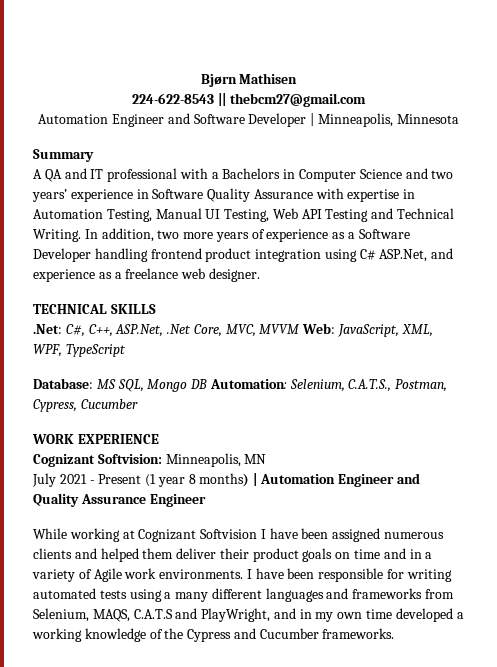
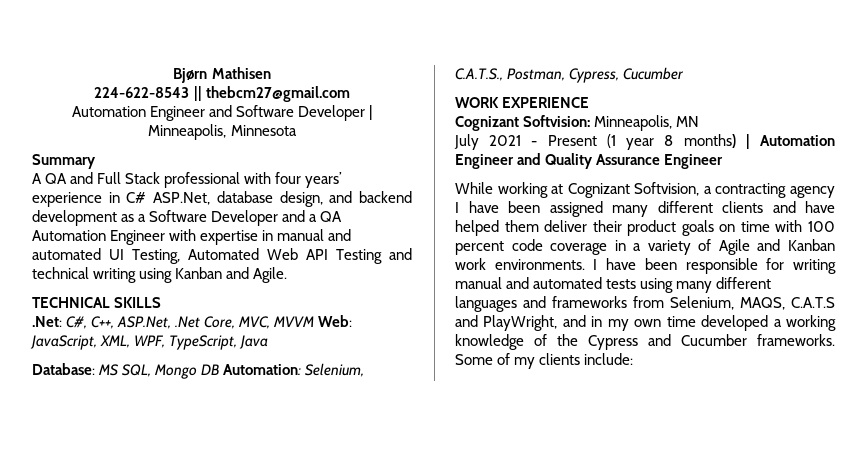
- A QA and IT professional with a Bachelors in Computer Science and two years’ experience in Software Quality Assurance with expertise in Automation Testing, Manual UI Testing, Web API Testing and Technical Writing. In addition, two more years of experience as a Software Developer handling frontend product integration using C# ASP.Net, and experience as a freelance web designer.
+ A QA and Full Stack professional with four years’ experience in C# ASP.Net, database design, and backend development as a Software Developer and a QA Automation Engineer with expertise in manual and automated UI Testing, Automated Web API Testing and technical writing using Kanban and Agile.
- .Net: C#, C++, ASP.Net, .Net Core, MVC, MVVM Web: JavaScript, XML, WPF, TypeScript
+ .Net: C#, C++, ASP.Net, .Net Core, MVC, MVVM Web: JavaScript, XML, WPF, TypeScript, Java
- While working at Cognizant Softvision I have been assigned numerous clients and helped them deliver their product goals on time and in a variety of Agile work environments.
+ While working at Cognizant Softvision, a contracting agency I have been assigned many different clients and have helped them deliver their product goals on time with 100 percent code coverage in a variety of Agile and Kanban work environments.
- I have been responsible for writing automated tests using a many different languages and frameworks from Selenium, MAQS, C.A.T.S and PlayWright, and in my own time developed a working knowledge of the Cypress and Cucumber frameworks.
+ I have been responsible for writing manual and automated tests using many different languages and frameworks from Selenium, MAQS, C.A.T.S and PlayWright, and in my own time developed a working knowledge of the Cypress and Cucumber frameworks.
+ Some of my clients include:

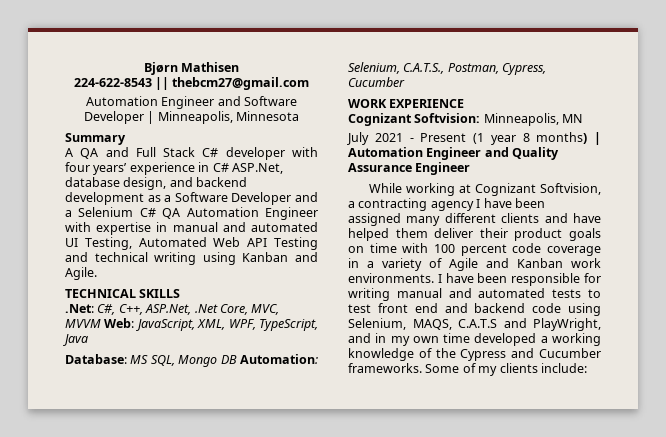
- A QA and Full Stack professional with four years’ experience in C# ASP.Net, database design, and backend development as a Software Developer and a QA Automation Engineer with expertise in manual and automated UI Testing, Automated Web API Testing and technical writing using Kanban and Agile.
+ A QA and Full Stack C# developer with four years’ experience in C# ASP.Net, database design, and backend development as a Software Developer and a Selenium C# QA Automation Engineer with expertise in manual and automated UI Testing, Automated Web API Testing and technical writing using Kanban and Agile.
- I have been responsible for writing manual and automated tests using many different languages and frameworks from Selenium, MAQS, C.A.T.S and PlayWright, and in my own time developed a working knowledge of the Cypress and Cucumber frameworks.
+ I have been responsible for writing manual and automated tests to test front end and backend code using Selenium, MAQS, C.A.T.S and PlayWright, and in my own time developed a working knowledge of the Cypress and Cucumber frameworks.

